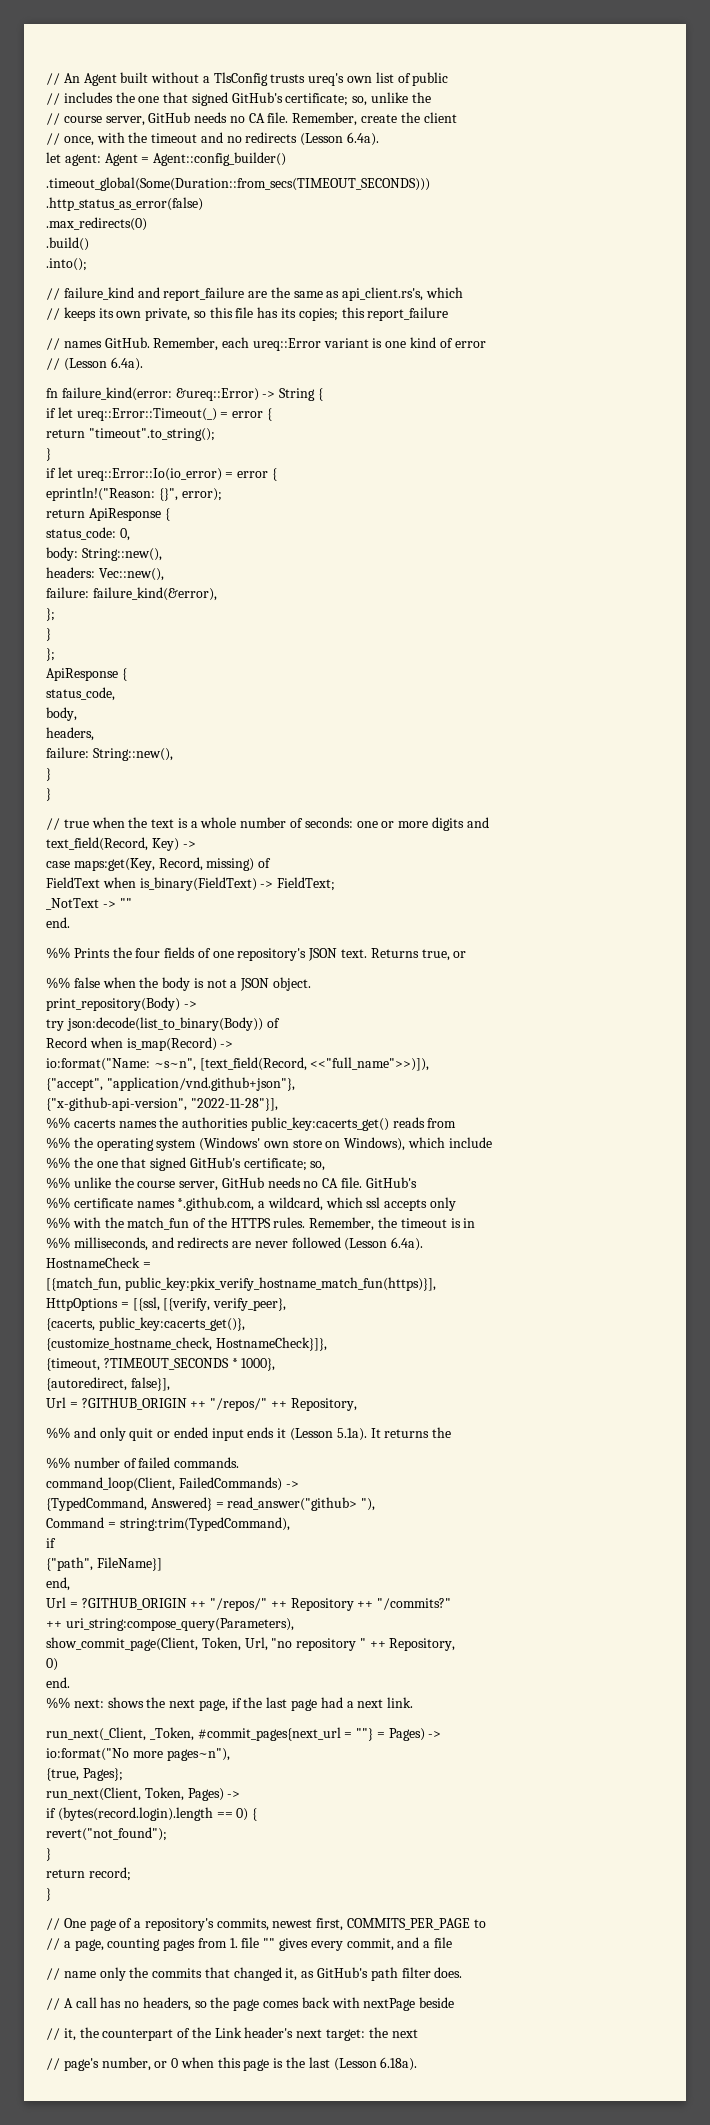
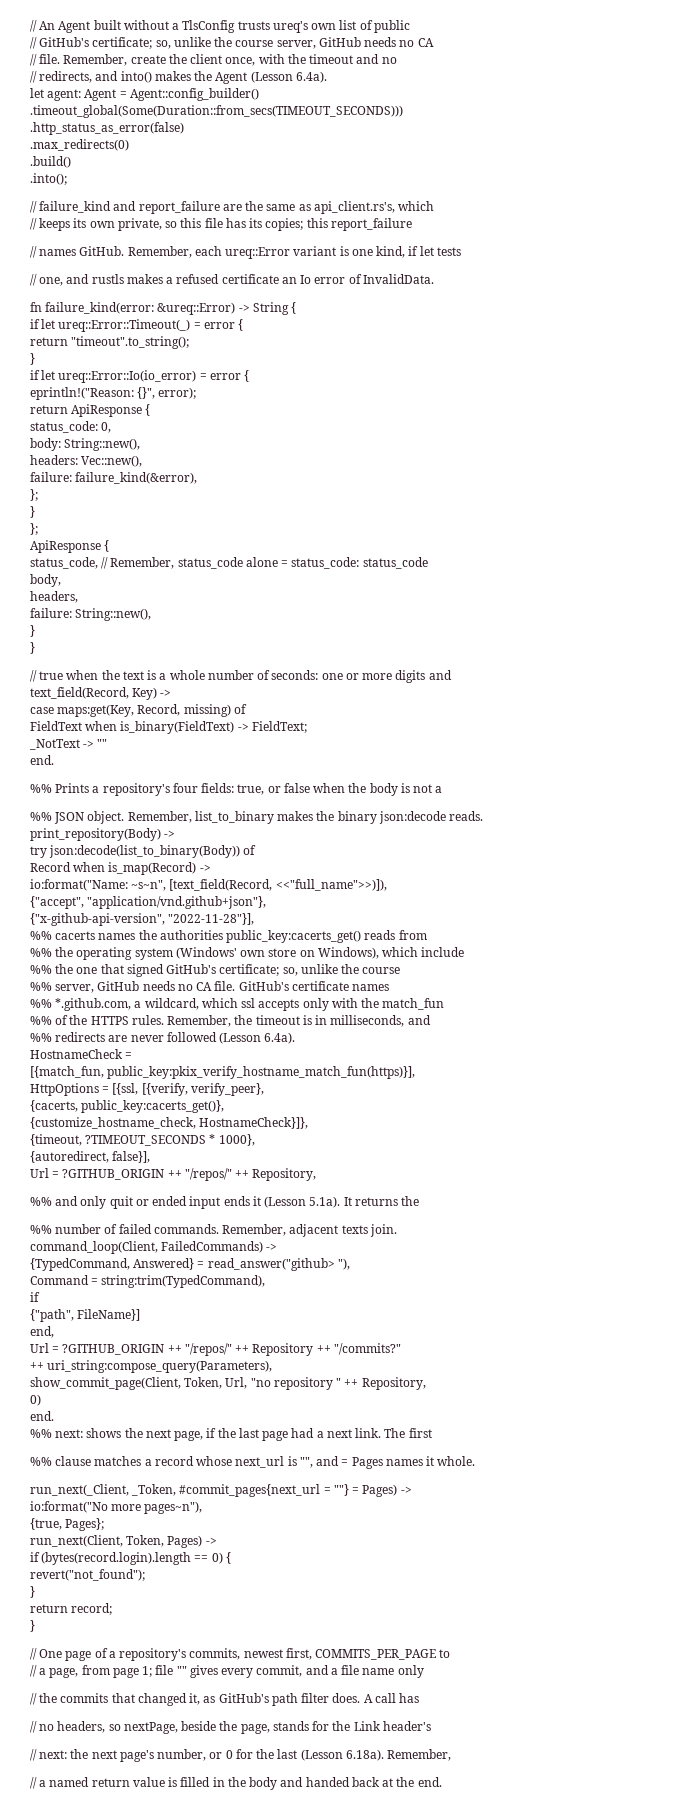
- // includes the one that signed GitHub's certificate; so, unlike the
- // course server, GitHub needs no CA file.
+ // GitHub's certificate; so, unlike the course server, GitHub needs no CA
+ // file.
- Remember, create the client
- // once, with the timeout and no redirects (Lesson 6.4a).
+ Remember, create the client once, with the timeout and no
+ // redirects, and into() makes the Agent (Lesson 6.4a).
- Remember, each ureq::Error variant is one kind of error
- // (Lesson 6.4a).
+ Remember, each ureq::Error variant is one kind, if let tests
+ // one, and rustls makes a refused certificate an Io error of InvalidData.
- status_code,
+ status_code, // Remember, status_code alone = status_code: status_code
- %% Prints the four fields of one repository's JSON text. Returns true, or
- %% false when the body is not a JSON object.
+ %% Prints a repository's four fields: true, or false when the body is not a
+ %% JSON object. Remember, list_to_binary makes the binary json:decode reads.
- %% the one that signed GitHub's certificate; so,
- %% unlike the course server, GitHub needs no CA file. GitHub's
- %% certificate names *.github.com, a wildcard, which ssl accepts only
- %% with the match_fun of the HTTPS rules.
+ %% the one that signed GitHub's certificate; so, unlike the course
+ %% server, GitHub needs no CA file. GitHub's certificate names
+ %% *.github.com, a wildcard, which ssl accepts only with the match_fun
+ %% of the HTTPS rules.
- Remember, the timeout is in
- %% milliseconds, and redirects are never followed (Lesson 6.4a).
+ Remember, the timeout is in milliseconds, and
+ %% redirects are never followed (Lesson 6.4a).
+ Remember, adjacent texts join.
+ The first
+ %% clause matches a record whose next_url is "", and = Pages names it whole.
- // a page, counting pages from 1. file "" gives every commit, and a file
- // name only the commits that changed it, as GitHub's path filter does.
- // A call has no headers, so the page comes back with nextPage beside
- // it, the counterpart of the Link header's next target: the next
- // page's number, or 0 when this page is the last (Lesson 6.18a).
+ // a page, from page 1; file "" gives every commit, and a file name only
+ // the commits that changed it, as GitHub's path filter does. A call has
+ // no headers, so nextPage, beside the page, stands for the Link header's
+ // next: the next page's number, or 0 for the last (Lesson 6.18a). Remember,
+ // a named return value is filled in the body and handed back at the end.

